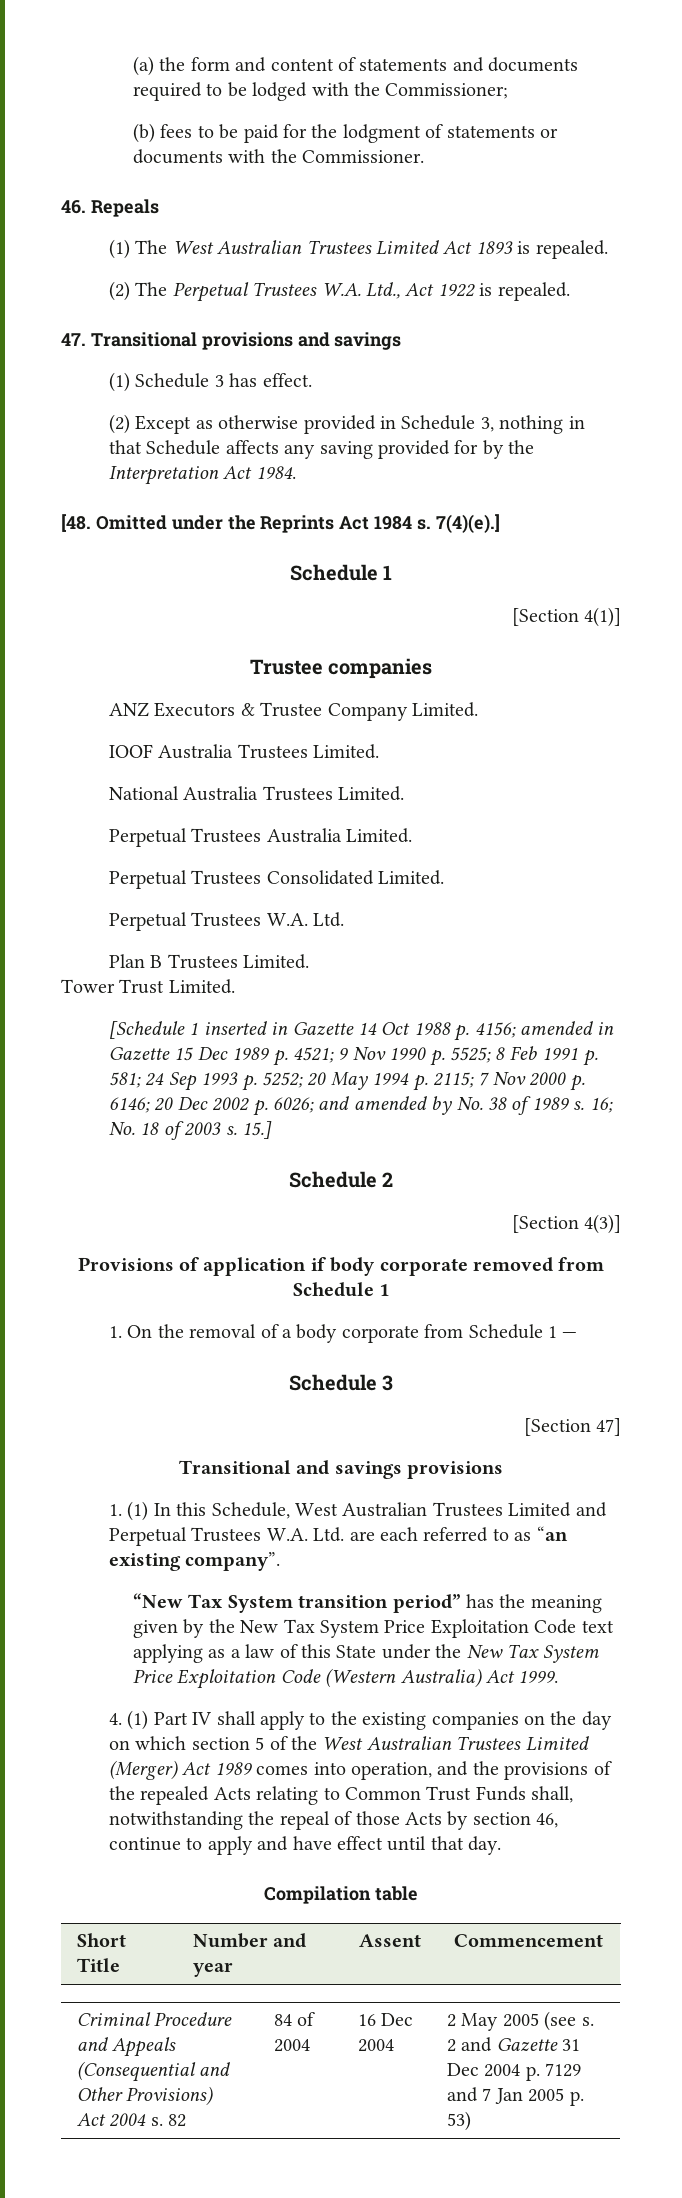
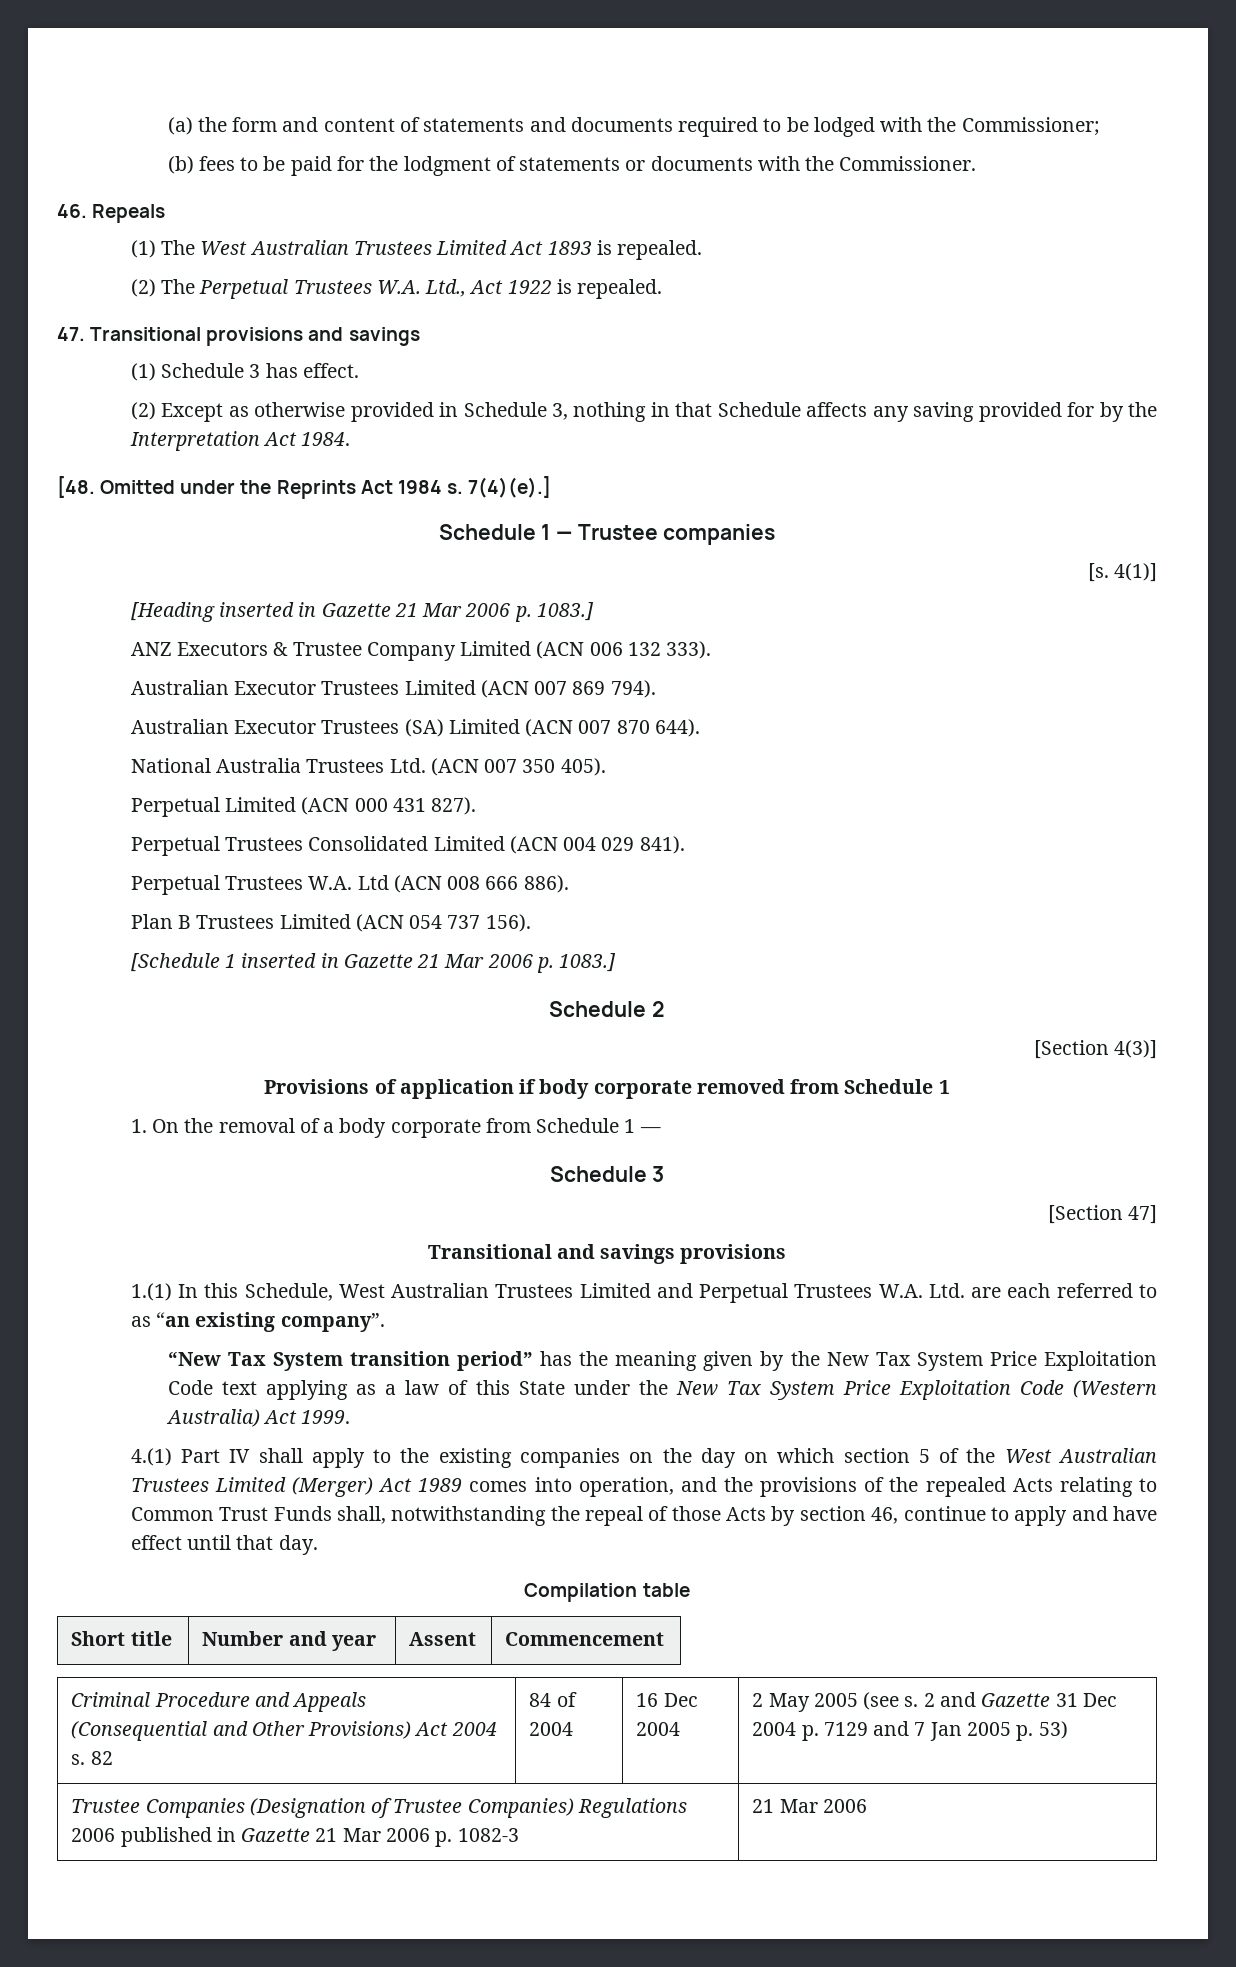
  7(4)(e).]
- Schedule 1
- [Section 4(1)]
- Trustee companies
+ Schedule 1 — Trustee companies
+ [s. 4(1)]
+ [Heading inserted in Gazette 21 Mar 2006 p. 1083.]
- ANZ Executors & Trustee Company Limited.
- IOOF Australia Trustees Limited.
- National Australia Trustees Limited.
- Perpetual Trustees Australia Limited.
- Perpetual Trustees Consolidated Limited.
- Perpetual Trustees W.A. Ltd.
- Plan B Trustees Limited.
- Tower Trust Limited.
+ ANZ Executors & Trustee Company Limited (ACN 006 132 333).
+ Australian Executor Trustees Limited (ACN 007 869 794).
+ Australian Executor Trustees (SA) Limited (ACN 007 870 644).
+ National Australia Trustees Ltd. (ACN 007 350 405).
+ Perpetual Limited (ACN 000 431 827).
+ Perpetual Trustees Consolidated Limited (ACN 004 029 841).
+ Perpetual Trustees W.A. Ltd (ACN 008 666 886).
+ Plan B Trustees Limited (ACN 054 737 156).
- [Schedule 1 inserted in Gazette 14 Oct 1988 p. 4156; amended in Gazette 15 Dec 1989 p. 4521; 9 Nov 1990 p. 5525; 8 Feb 1991 p. 581; 24 Sep 1993 p. 5252; 20 May 1994 p. 2115; 7 Nov 2000 p. 6146; 20 Dec 2002 p. 6026; and amended by No. 38 of 1989 s. 16; No. 18 of 2003 s. 15.]
+ [Schedule 1 inserted in Gazette 21 Mar 2006 p. 1083.]
- 1. (1) In this Schedule, West Australian Trustees Limited and Perpetual Trustees W.A. Ltd. are each referred to as “an existing company”.
+ 1.(1) In this Schedule, West Australian Trustees Limited and Perpetual Trustees W.A. Ltd. are each referred to as “an existing company”.
- 4. (1) Part IV shall apply to the existing companies on the day on which section 5 of the West Australian Trustees Limited (Merger) Act 1989 comes into operation, and the provisions of the repealed Acts relating to Common Trust Funds shall, notwithstanding the repeal of those Acts by section 46, continue to apply and have effect until that day.
+ 4.(1) Part IV shall apply to the existing companies on the day on which section 5 of the West Australian Trustees Limited (Merger) Act 1989 comes into operation, and the provisions of the repealed Acts relating to Common Trust Funds shall, notwithstanding the repeal of those Acts by section 46, continue to apply and have effect until that day.
- Short Title | Number and year | Assent | Commencement
+ Short title | Number and year | Assent | Commencement
+ Trustee Companies (Designation of Trustee Companies) Regulations 2006 published in Gazette 21 Mar 2006 p. 1082-3 | 21 Mar 2006

